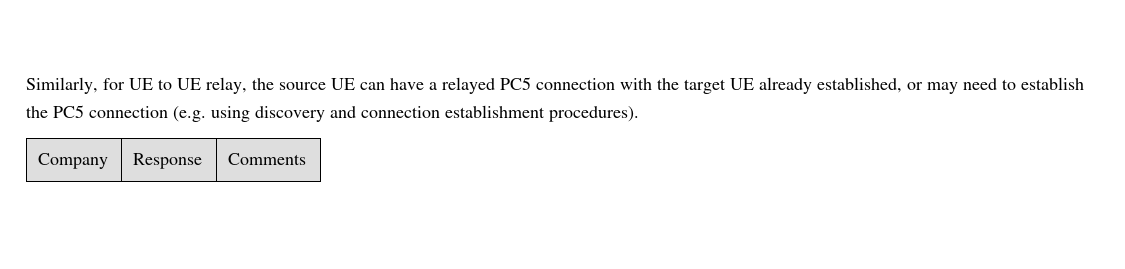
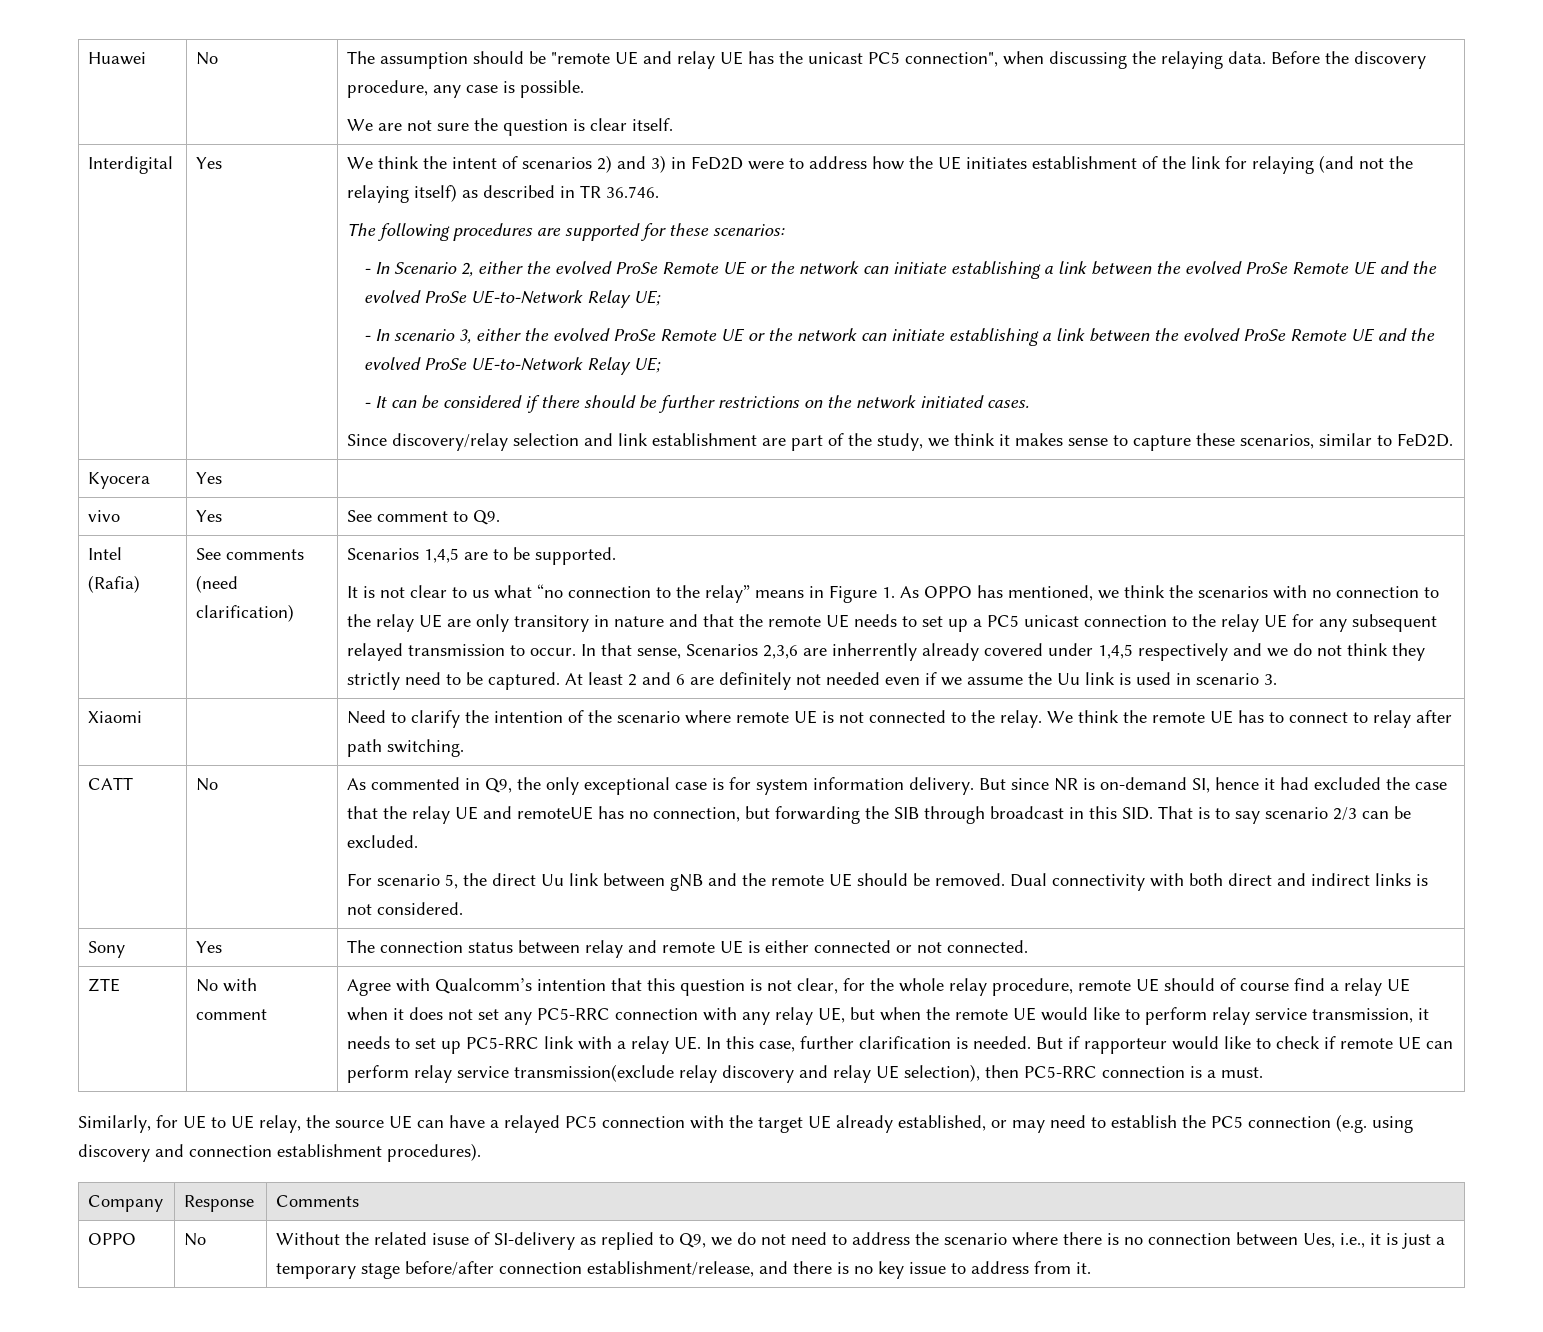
+ Huawei | No | The assumption should be "remote UE and relay UE has the unicast PC5 connection", when discussing the relaying data. Before the discovery procedure, any case is possible.
+ We are not sure the question is clear itself.
+ Interdigital | Yes | We think the intent of scenarios 2) and 3) in FeD2D were to address how the UE initiates establishment of the link for relaying (and not the relaying itself) as described in TR 36.746.
+ The following procedures are supported for these scenarios:
+ - In Scenario 2, either the evolved ProSe Remote UE or the network can initiate establishing a link between the evolved ProSe Remote UE and the evolved ProSe UE-to-Network Relay UE;
+ - In scenario 3, either the evolved ProSe Remote UE or the network can initiate establishing a link between the evolved ProSe Remote UE and the evolved ProSe UE-to-Network Relay UE;
+ - It can be considered if there should be further restrictions on the network initiated cases.
+ Since discovery/relay selection and link establishment are part of the study, we think it makes sense to capture these scenarios, similar to FeD2D.
+ Kyocera | Yes |
+ vivo | Yes | See comment to Q9.
+ Intel (Rafia) | See comments (need clarification) | Scenarios 1,4,5 are to be supported.
+ It is not clear to us what “no connection to the relay” means in Figure 1. As OPPO has mentioned, we think the scenarios with no connection to the relay UE are only transitory in nature and that the remote UE needs to set up a PC5 unicast connection to the relay UE for any subsequent relayed transmission to occur. In that sense, Scenarios 2,3,6 are inherrently already covered under 1,4,5 respectively and we do not think they strictly need to be captured. At least 2 and 6 are definitely not needed even if we assume the Uu link is used in scenario 3.
+ Xiaomi | | Need to clarify the intention of the scenario where remote UE is not connected to the relay. We think the remote UE has to connect to relay after path switching.
+ CATT | No | As commented in Q9, the only exceptional case is for system information delivery. But since NR is on-demand SI, hence it had excluded the case that the relay UE and remoteUE has no connection, but forwarding the SIB through broadcast in this SID. That is to say scenario 2/3 can be excluded.
+ For scenario 5, the direct Uu link between gNB and the remote UE should be removed. Dual connectivity with both direct and indirect links is not considered.
+ Sony | Yes | The connection status between relay and remote UE is either connected or not connected.
+ ZTE | No with comment | Agree with Qualcomm’s intention that this question is not clear, for the whole relay procedure, remote UE should of course find a relay UE when it does not set any PC5-RRC connection with any relay UE, but when the remote UE would like to perform relay service transmission, it needs to set up PC5-RRC link with a relay UE. In this case, further clarification is needed. But if rapporteur would like to check if remote UE can perform relay service transmission(exclude relay discovery and relay UE selection), then PC5-RRC connection is a must.
+ OPPO | No | Without the related isuse of SI-delivery as replied to Q9, we do not need to address the scenario where there is no connection between Ues, i.e., it is just a temporary stage before/after connection establishment/release, and there is no key issue to address from it.

